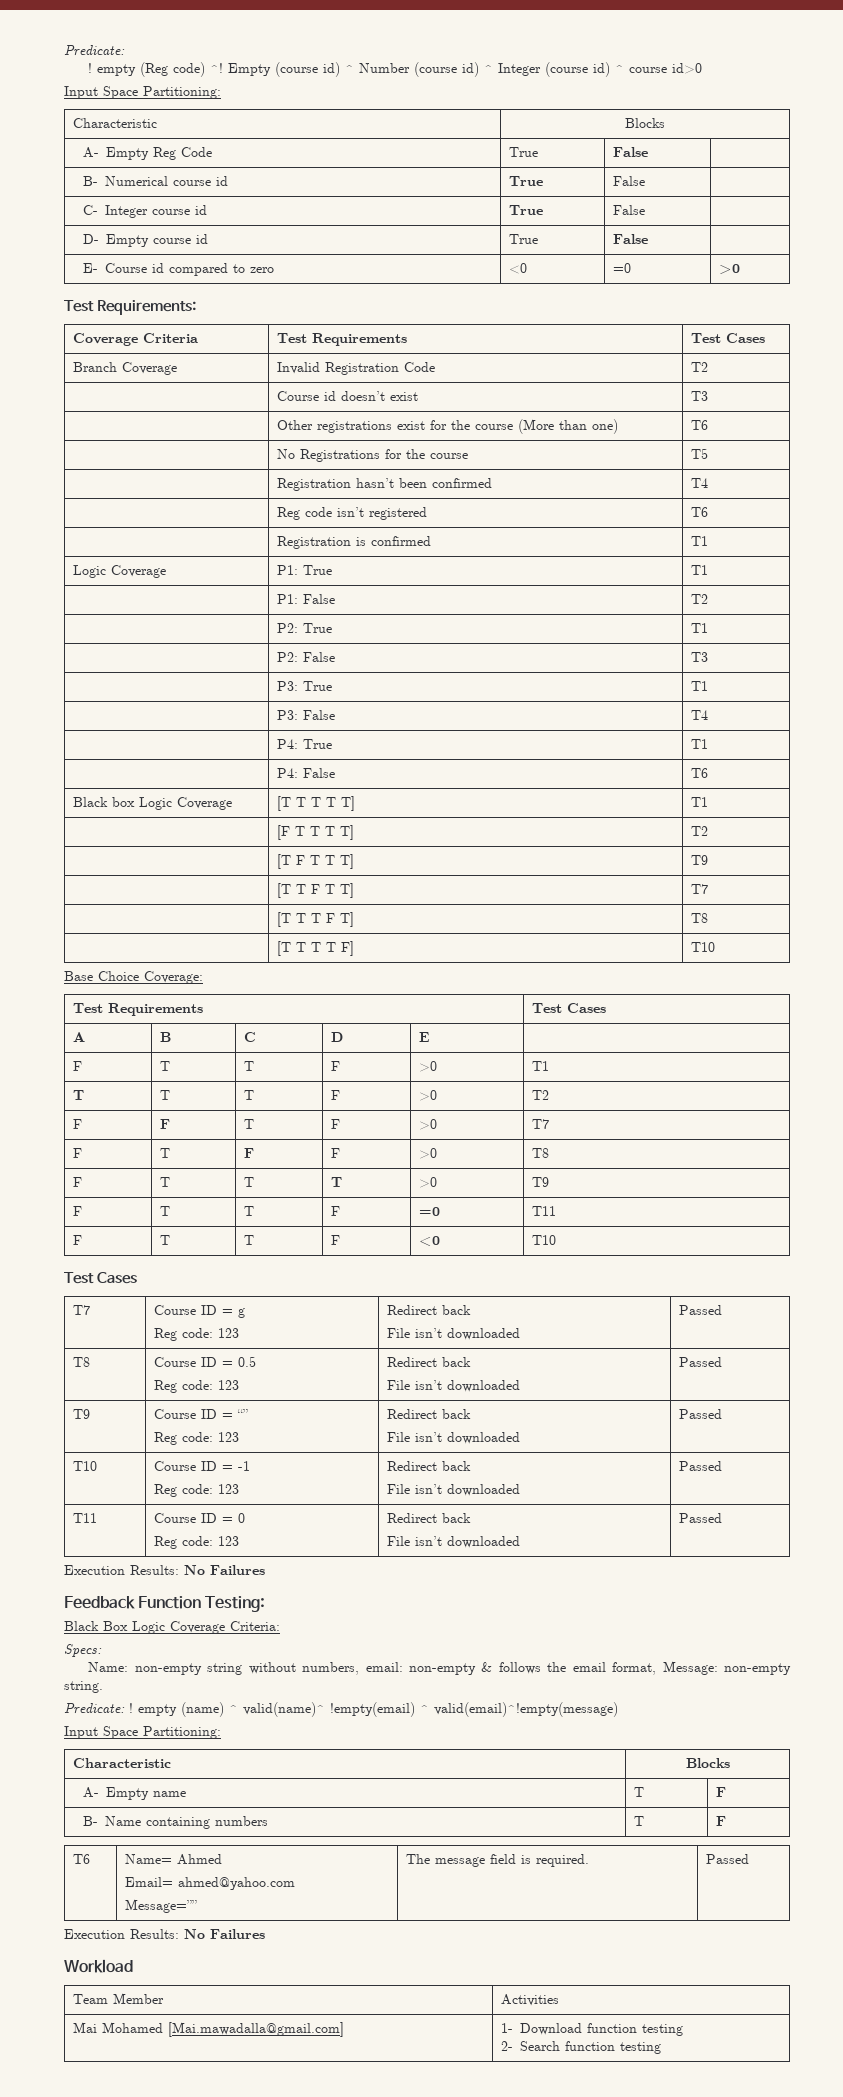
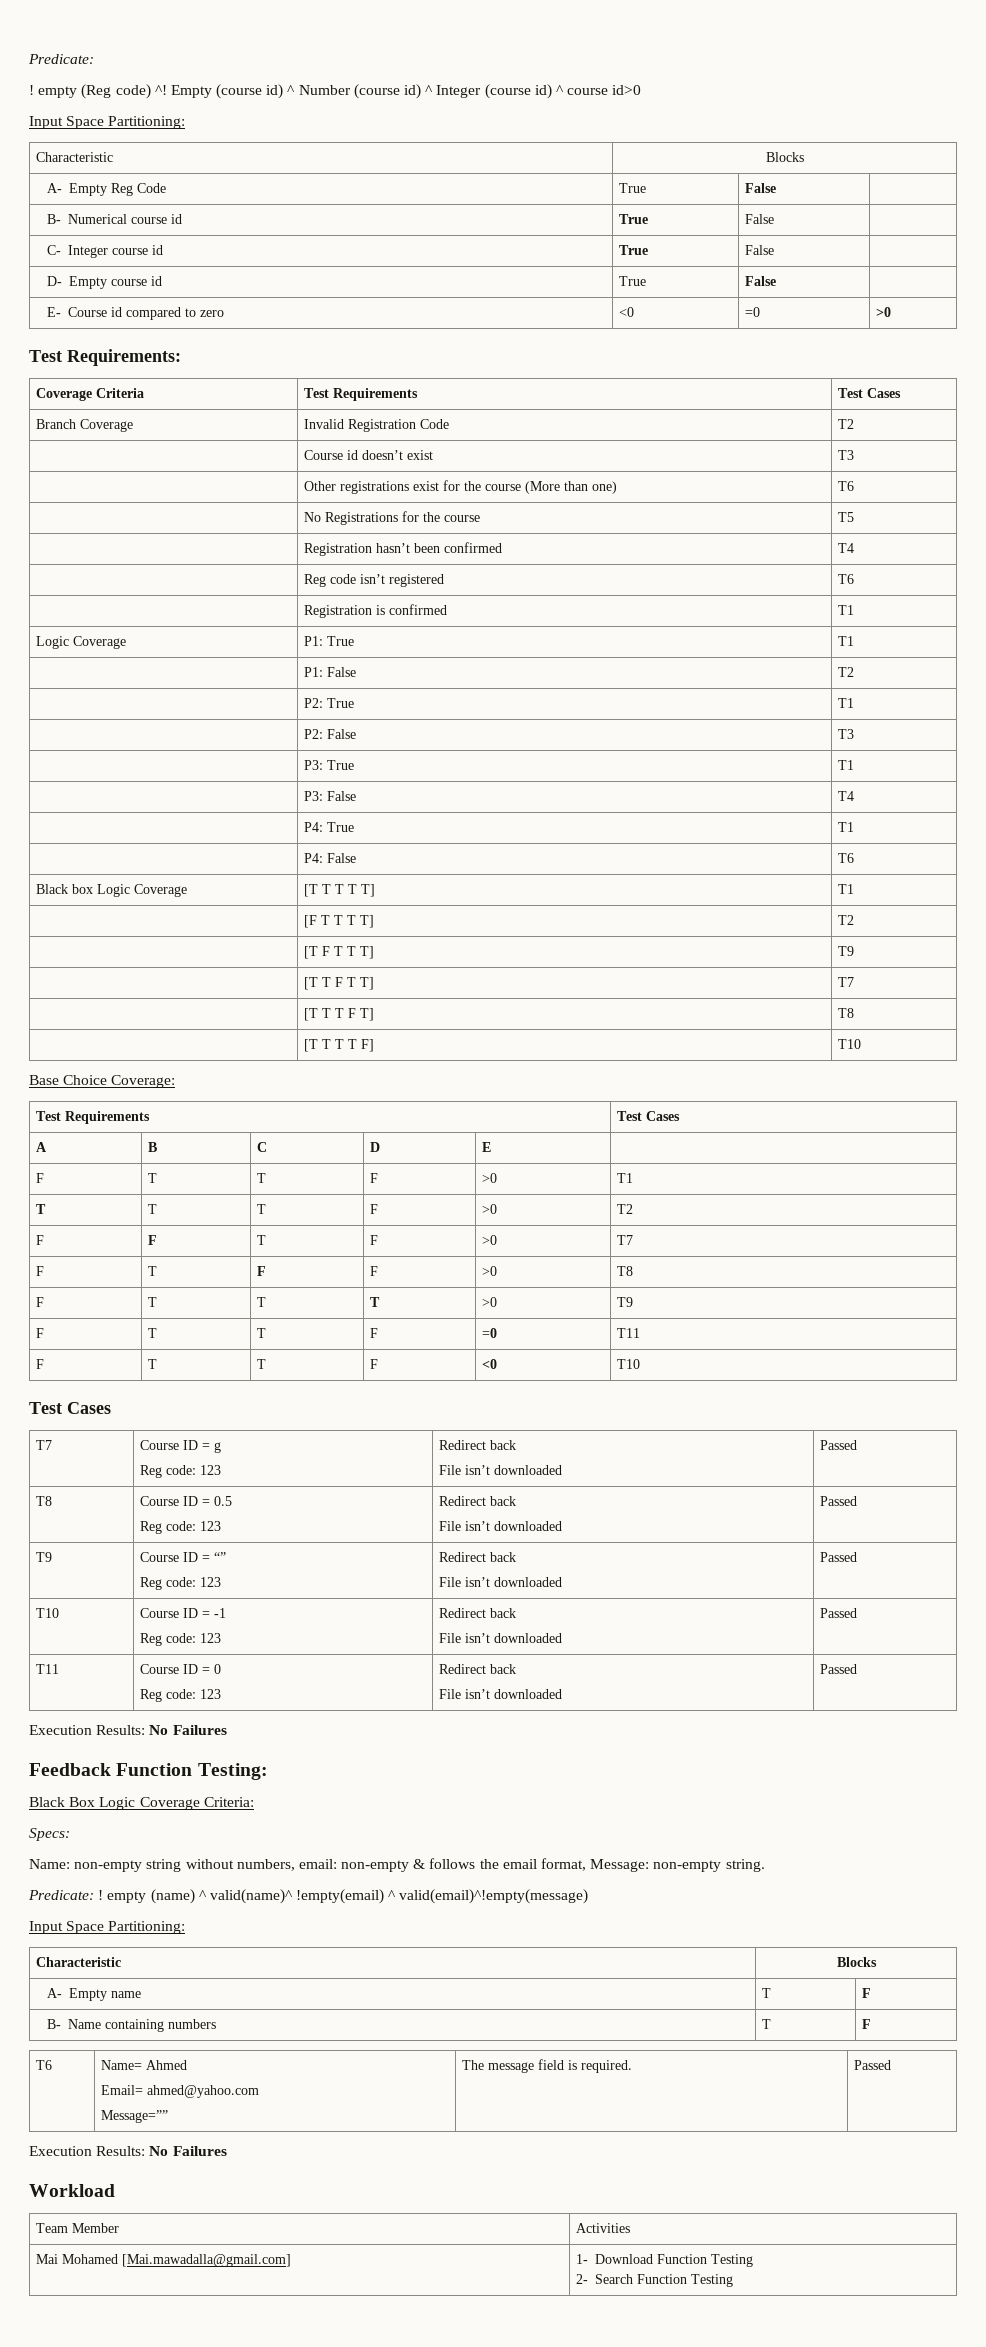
- Mai Mohamed [Mai.mawadalla@gmail.com] | 1- Download function testing
- 2- Search function testing
+ Mai Mohamed [Mai.mawadalla@gmail.com] | 1- Download Function Testing
+ 2- Search Function Testing

